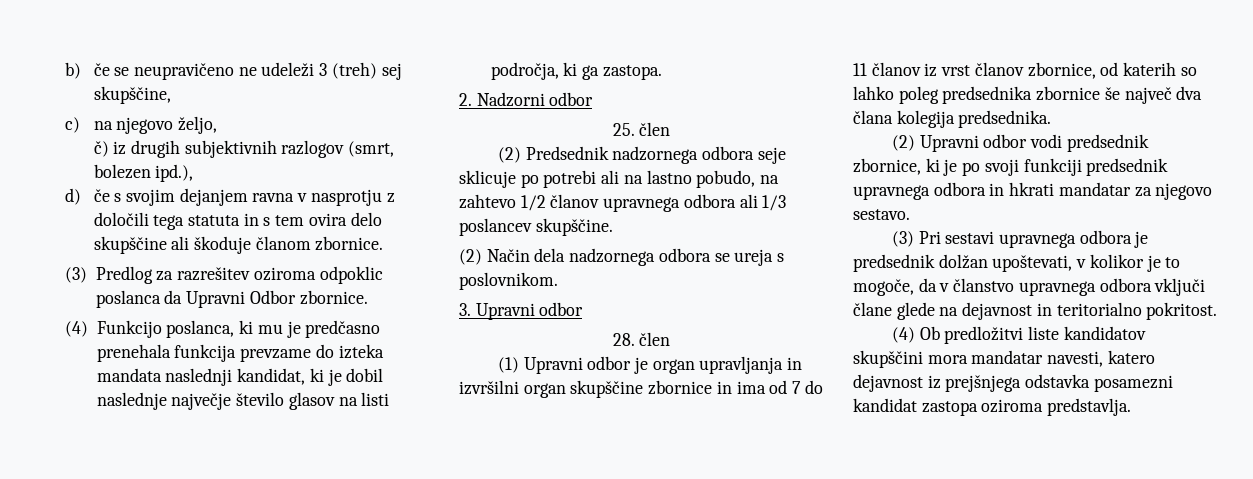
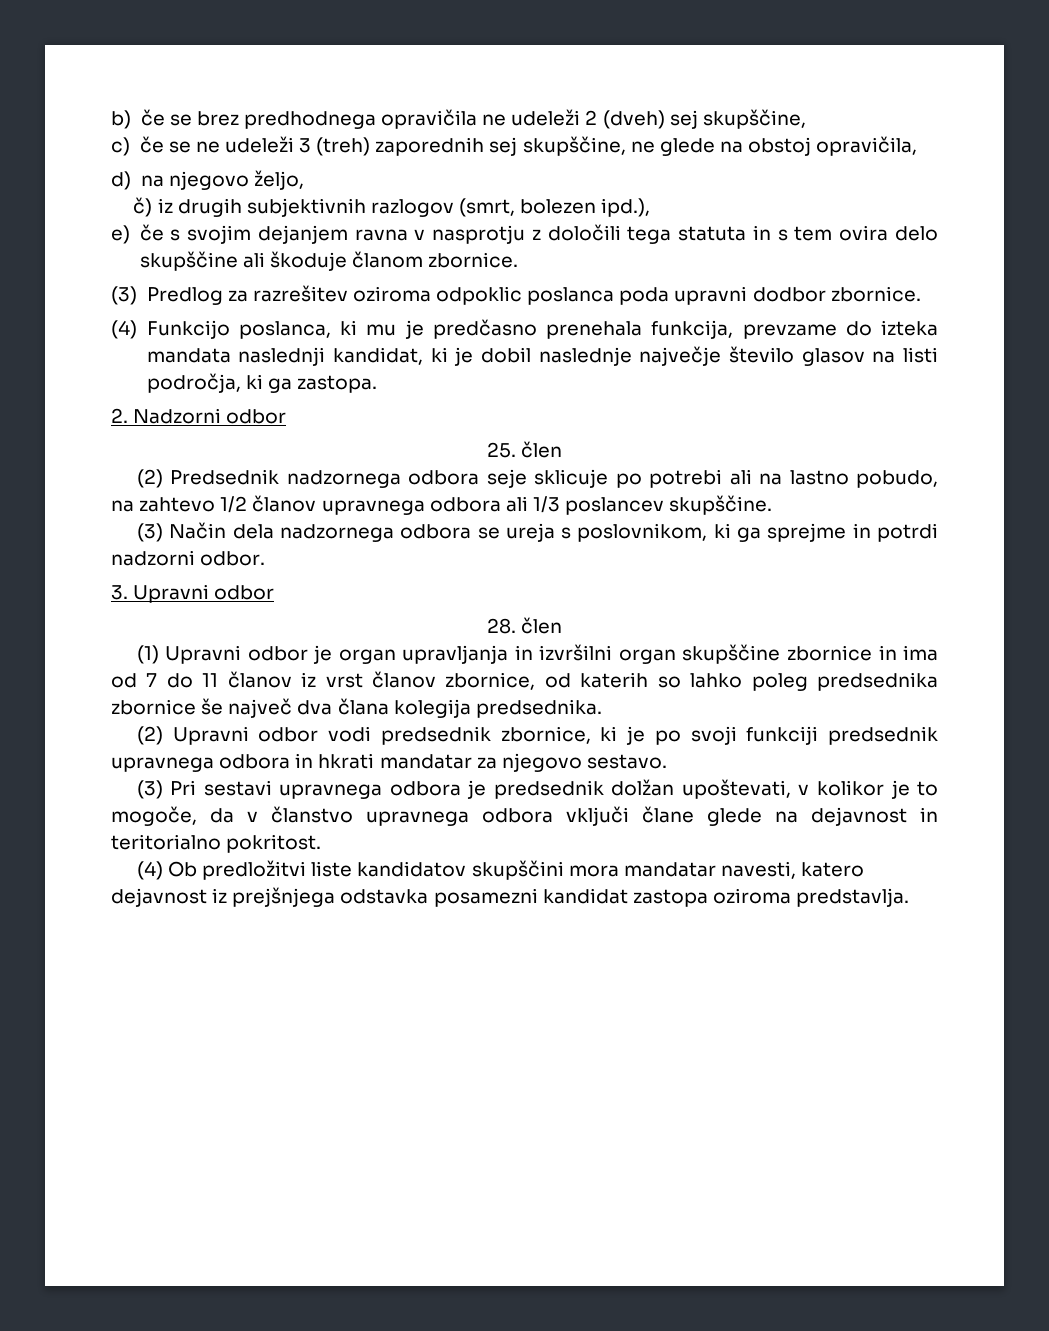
- b) če se neupravičeno ne udeleži 3 (treh) sej skupščine,
- c) na njegovo željo,
+ b) če se brez predhodnega opravičila ne udeleži 2 (dveh) sej skupščine,
+ c) če se ne udeleži 3 (treh) zaporednih sej skupščine, ne glede na obstoj opravičila,
+ d) na njegovo željo,
- d) če s svojim dejanjem ravna v nasprotju z določili tega statuta in s tem ovira delo skupščine ali škoduje članom zbornice.
+ e) če s svojim dejanjem ravna v nasprotju z določili tega statuta in s tem ovira delo skupščine ali škoduje članom zbornice.
- (3) Predlog za razrešitev oziroma odpoklic poslanca da Upravni Odbor zbornice.
+ (3) Predlog za razrešitev oziroma odpoklic poslanca poda upravni dodbor zbornice.
- (4) Funkcijo poslanca, ki mu je predčasno prenehala funkcija prevzame do izteka mandata naslednji kandidat, ki je dobil naslednje največje število glasov na listi področja, ki ga zastopa.
+ (4) Funkcijo poslanca, ki mu je predčasno prenehala funkcija, prevzame do izteka mandata naslednji kandidat, ki je dobil naslednje največje število glasov na listi področja, ki ga zastopa.
- (2) Način dela nadzornega odbora se ureja s poslovnikom.
+ (3) Način dela nadzornega odbora se ureja s poslovnikom, ki ga sprejme in potrdi nadzorni odbor.

